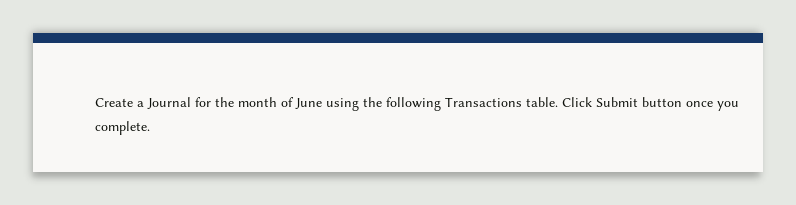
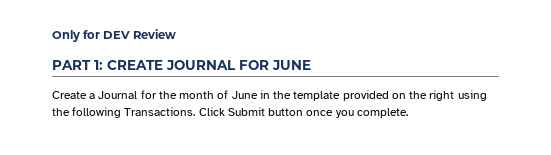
+ Only for DEV Review
+ PART 1: CREATE JOURNAL FOR JUNE
- Create a Journal for the month of June using the following Transactions table.
+ Create a Journal for the month of June in the template provided on the right using the following Transactions.

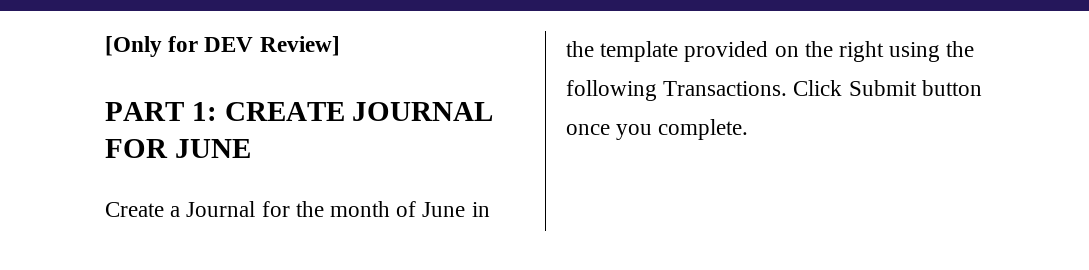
- Only for DEV Review
+ [Only for DEV Review]

